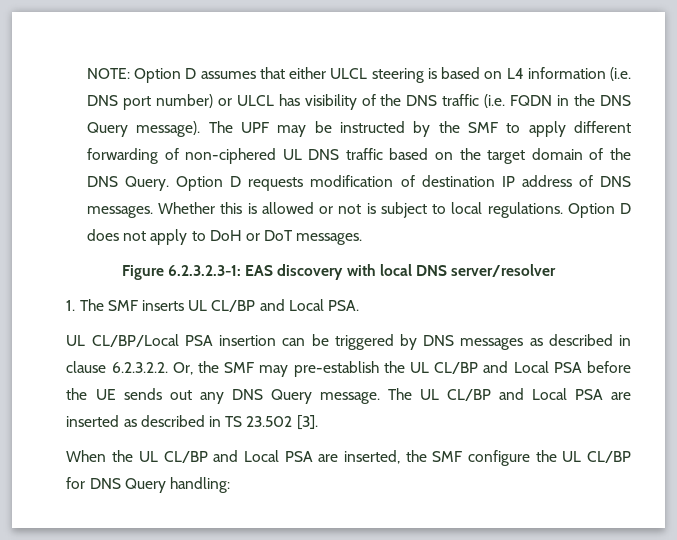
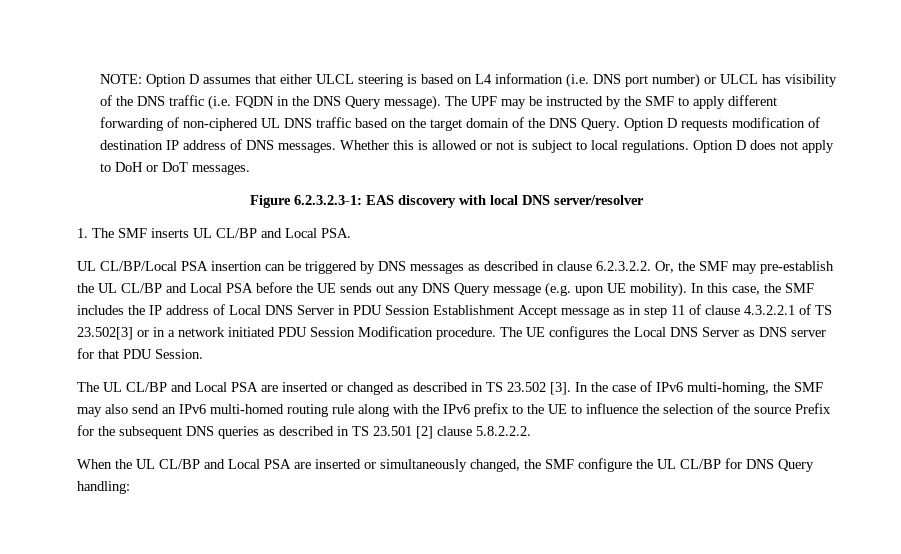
- UL CL/BP/Local PSA insertion can be triggered by DNS messages as described in clause 6.2.3.2.2. Or, the SMF may pre-establish the UL CL/BP and Local PSA before the UE sends out any DNS Query message. The UL CL/BP and Local PSA are inserted as described in TS 23.502 [3].
+ UL CL/BP/Local PSA insertion can be triggered by DNS messages as described in clause 6.2.3.2.2. Or, the SMF may pre-establish the UL CL/BP and Local PSA before the UE sends out any DNS Query message (e.g. upon UE mobility). In this case, the SMF includes the IP address of Local DNS Server in PDU Session Establishment Accept message as in step 11 of clause 4.3.2.2.1 of TS 23.502[3] or in a network initiated PDU Session Modification procedure. The UE configures the Local DNS Server as DNS server for that PDU Session.
+ The UL CL/BP and Local PSA are inserted or changed as described in TS 23.502 [3]. In the case of IPv6 multi-homing, the SMF may also send an IPv6 multi-homed routing rule along with the IPv6 prefix to the UE to influence the selection of the source Prefix for the subsequent DNS queries as described in TS 23.501 [2] clause 5.8.2.2.2.
- When the UL CL/BP and Local PSA are inserted, the SMF configure the UL CL/BP for DNS Query handling:
+ When the UL CL/BP and Local PSA are inserted or simultaneously changed, the SMF configure the UL CL/BP for DNS Query handling:

